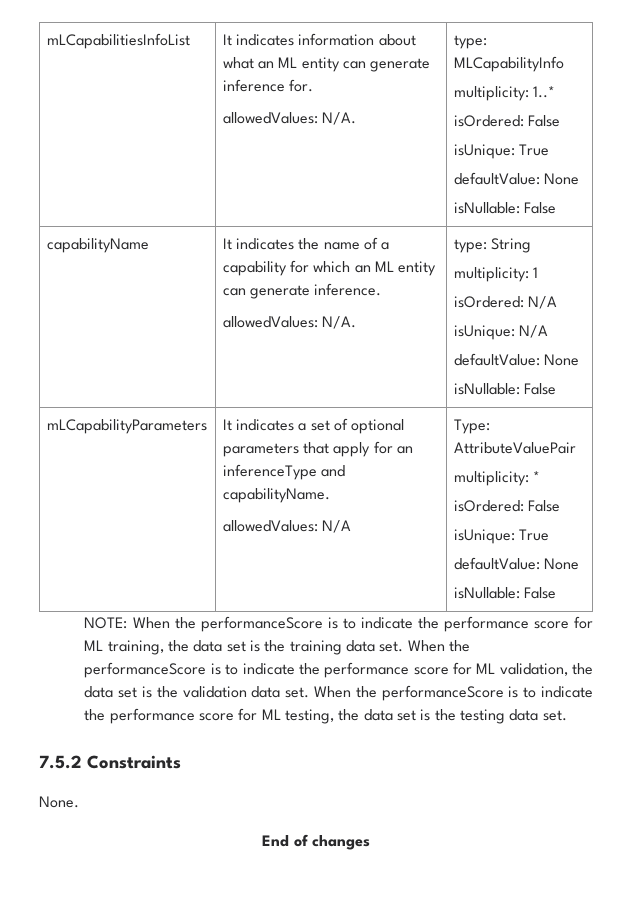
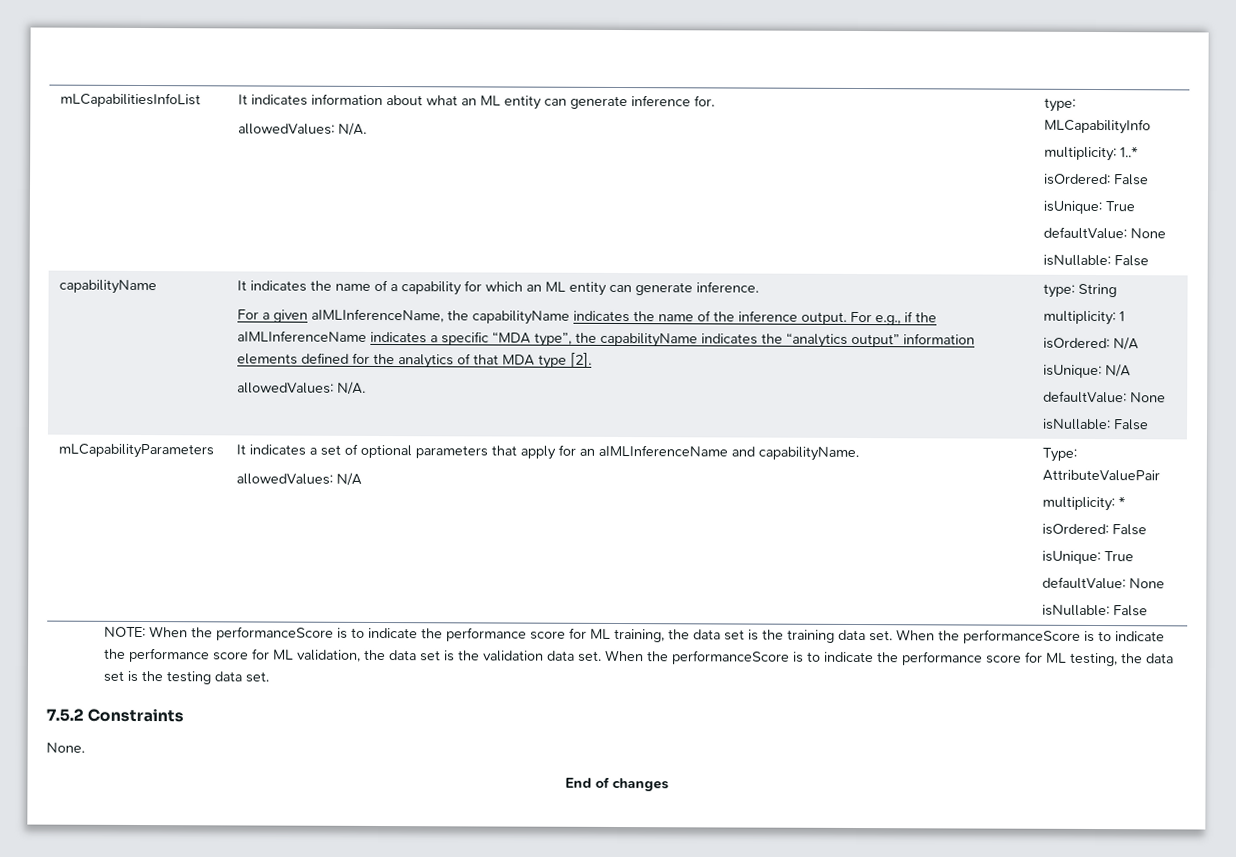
+ For a given aIMLInferenceName, the capabilityName indicates the name of the inference output. For e.g., if the aIMLInferenceName indicates a specific “MDA type”, the capabilityName indicates the “analytics output” information elements defined for the analytics of that MDA type [2].
- mLCapabilityParameters | It indicates a set of optional parameters that apply for an inferenceType and capabilityName.
+ mLCapabilityParameters | It indicates a set of optional parameters that apply for an aIMLInferenceName and capabilityName.

